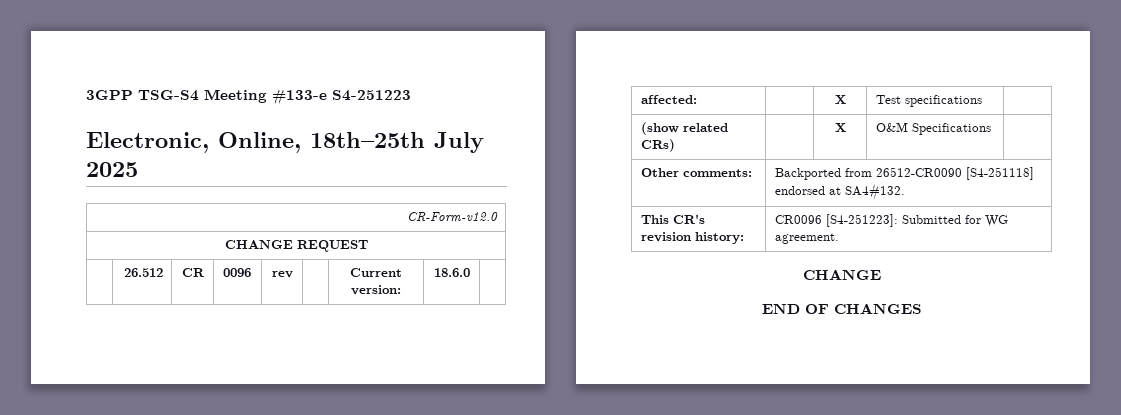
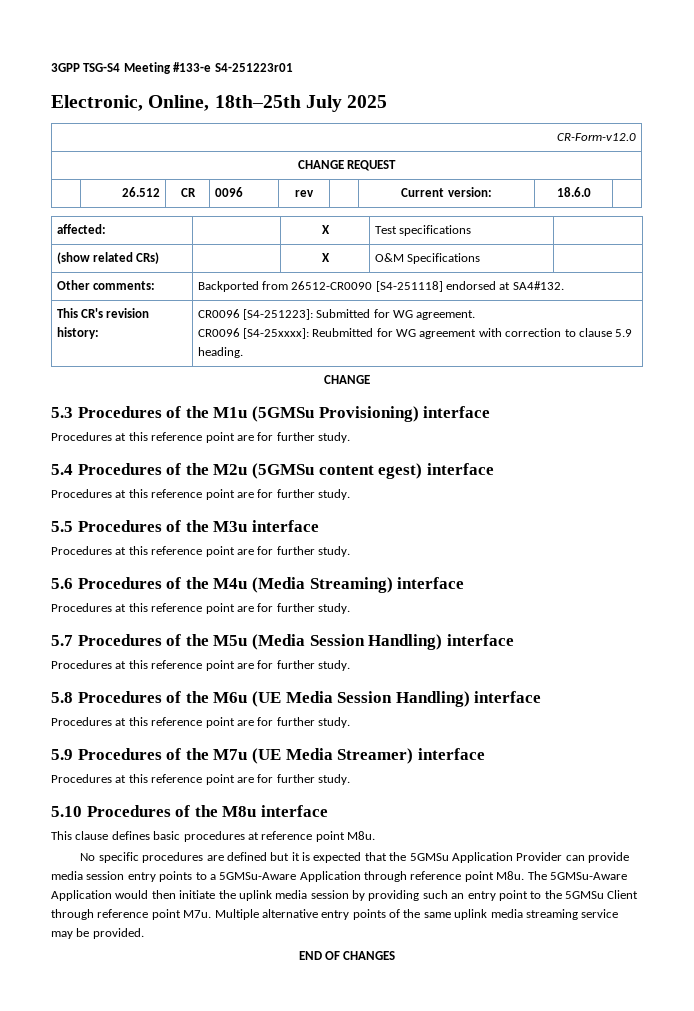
- 3GPP TSG-S4 Meeting #133-e S4-251223
+ 3GPP TSG-S4 Meeting #133-e S4-251223r01
  This CR's revision history: | CR0096 [S4-251223]: Submitted for WG agreement.
+ CR0096 [S4-25xxxx]: Reubmitted for WG agreement with correction to clause 5.9 heading.
  CHANGE
+ 5.3 Procedures of the M1u (5GMSu Provisioning) interface
+ Procedures at this reference point are for further study.
+ 5.4 Procedures of the M2u (5GMSu content egest) interface
+ Procedures at this reference point are for further study.
+ 5.5 Procedures of the M3u interface
+ Procedures at this reference point are for further study.
+ 5.6 Procedures of the M4u (Media Streaming) interface
+ Procedures at this reference point are for further study.
+ 5.7 Procedures of the M5u (Media Session Handling) interface
+ Procedures at this reference point are for further study.
+ 5.8 Procedures of the M6u (UE Media Session Handling) interface
+ Procedures at this reference point are for further study.
+ 5.9 Procedures of the M7u (UE Media Streamer) interface
+ Procedures at this reference point are for further study.
+ 5.10 Procedures of the M8u interface
+ This clause defines basic procedures at reference point M8u.
+ No specific procedures are defined but it is expected that the 5GMSu Application Provider can provide media session entry points to a 5GMSu-Aware Application through reference point M8u. The 5GMSu-Aware Application would then initiate the uplink media session by providing such an entry point to the 5GMSu Client through reference point M7u. Multiple alternative entry points of the same uplink media streaming service may be provided.

